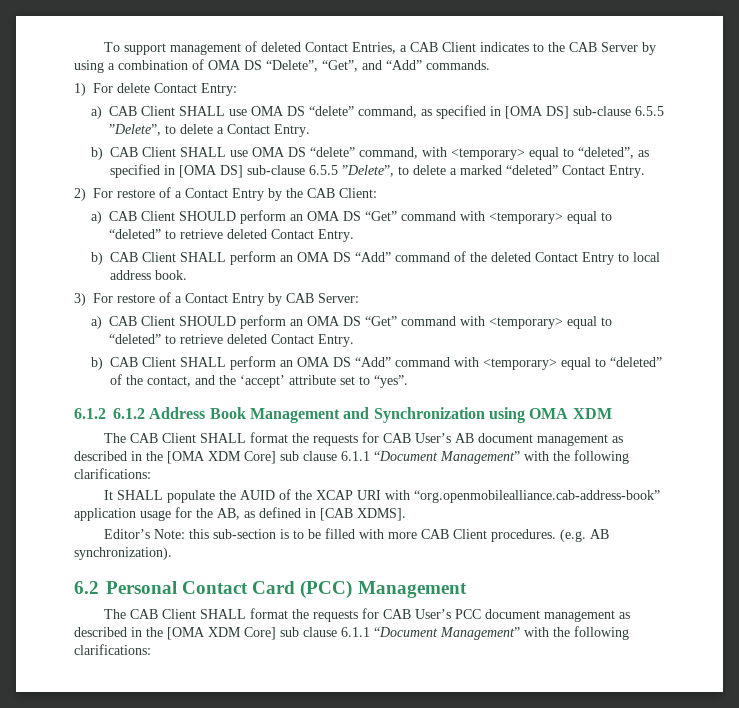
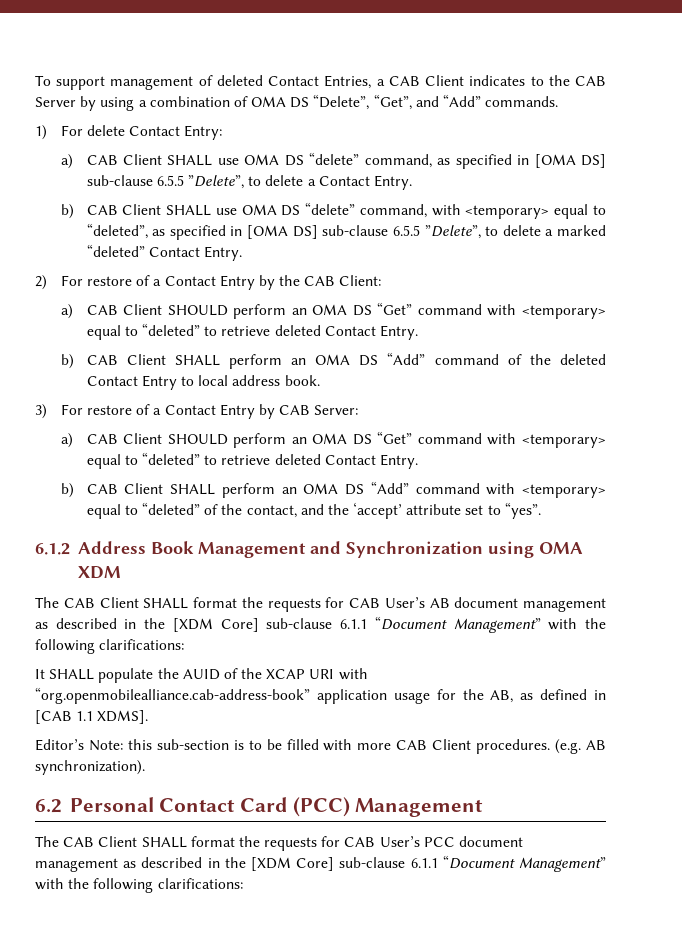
- 6.1.2 6.1.2 Address Book Management and Synchronization using OMA XDM
+ 6.1.2 Address Book Management and Synchronization using OMA XDM
- The CAB Client SHALL format the requests for CAB User’s AB document management as described in the [OMA XDM Core] sub clause 6.1.1 “Document Management” with the following clarifications:
+ The CAB Client SHALL format the requests for CAB User’s AB document management as described in the [XDM Core] sub-clause 6.1.1 “Document Management” with the following clarifications:
- It SHALL populate the AUID of the XCAP URI with “org.openmobilealliance.cab-address-book” application usage for the AB, as defined in [CAB XDMS].
+ It SHALL populate the AUID of the XCAP URI with “org.openmobilealliance.cab-address-book” application usage for the AB, as defined in [CAB 1.1 XDMS].
- The CAB Client SHALL format the requests for CAB User’s PCC document management as described in the [OMA XDM Core] sub clause 6.1.1 “Document Management” with the following clarifications:
+ The CAB Client SHALL format the requests for CAB User’s PCC document management as described in the [XDM Core] sub-clause 6.1.1 “Document Management” with the following clarifications:

